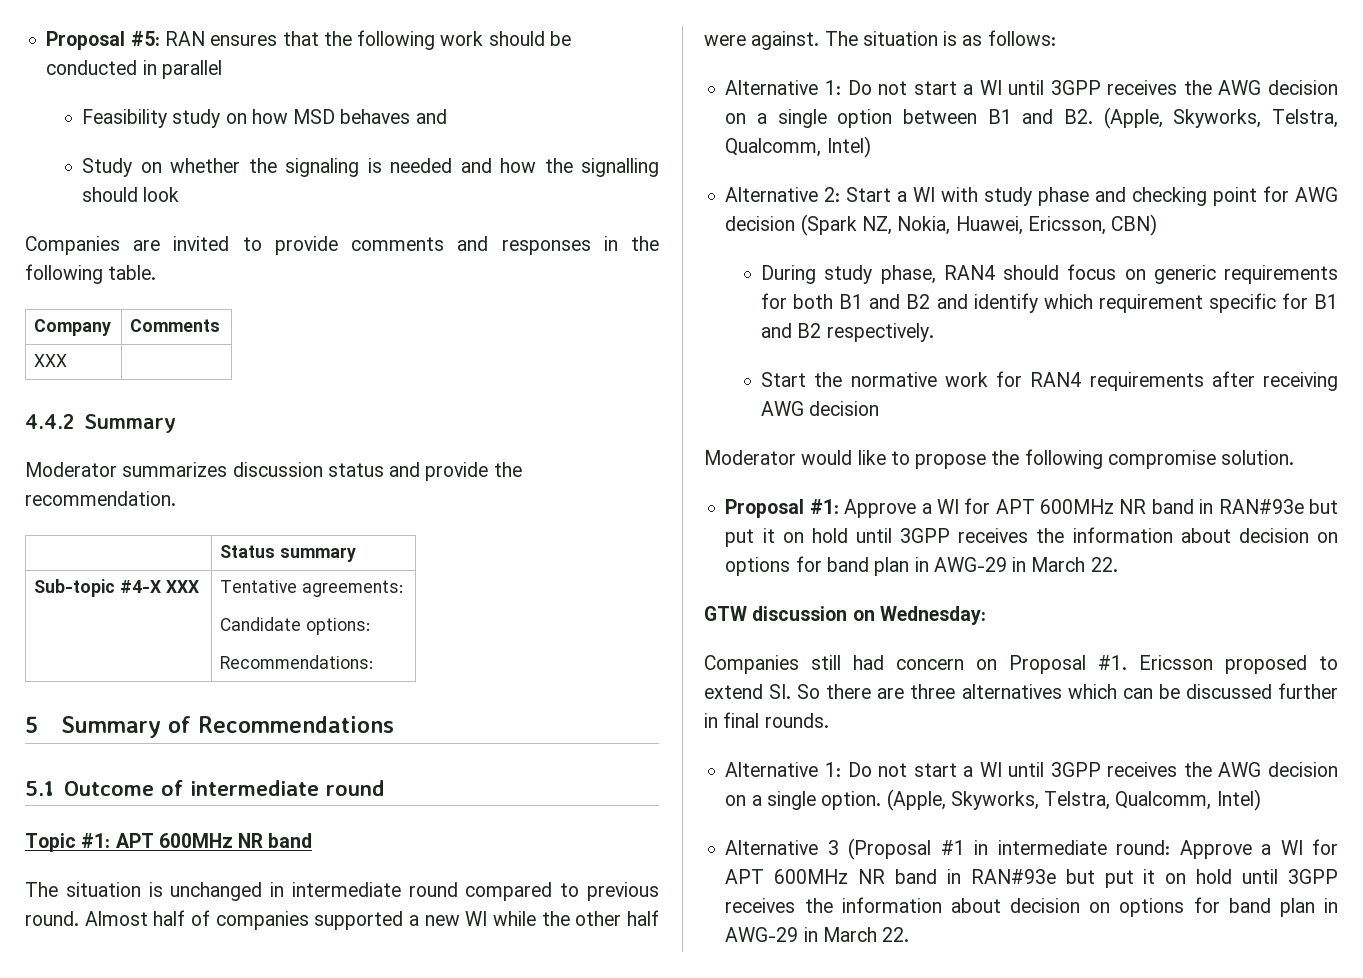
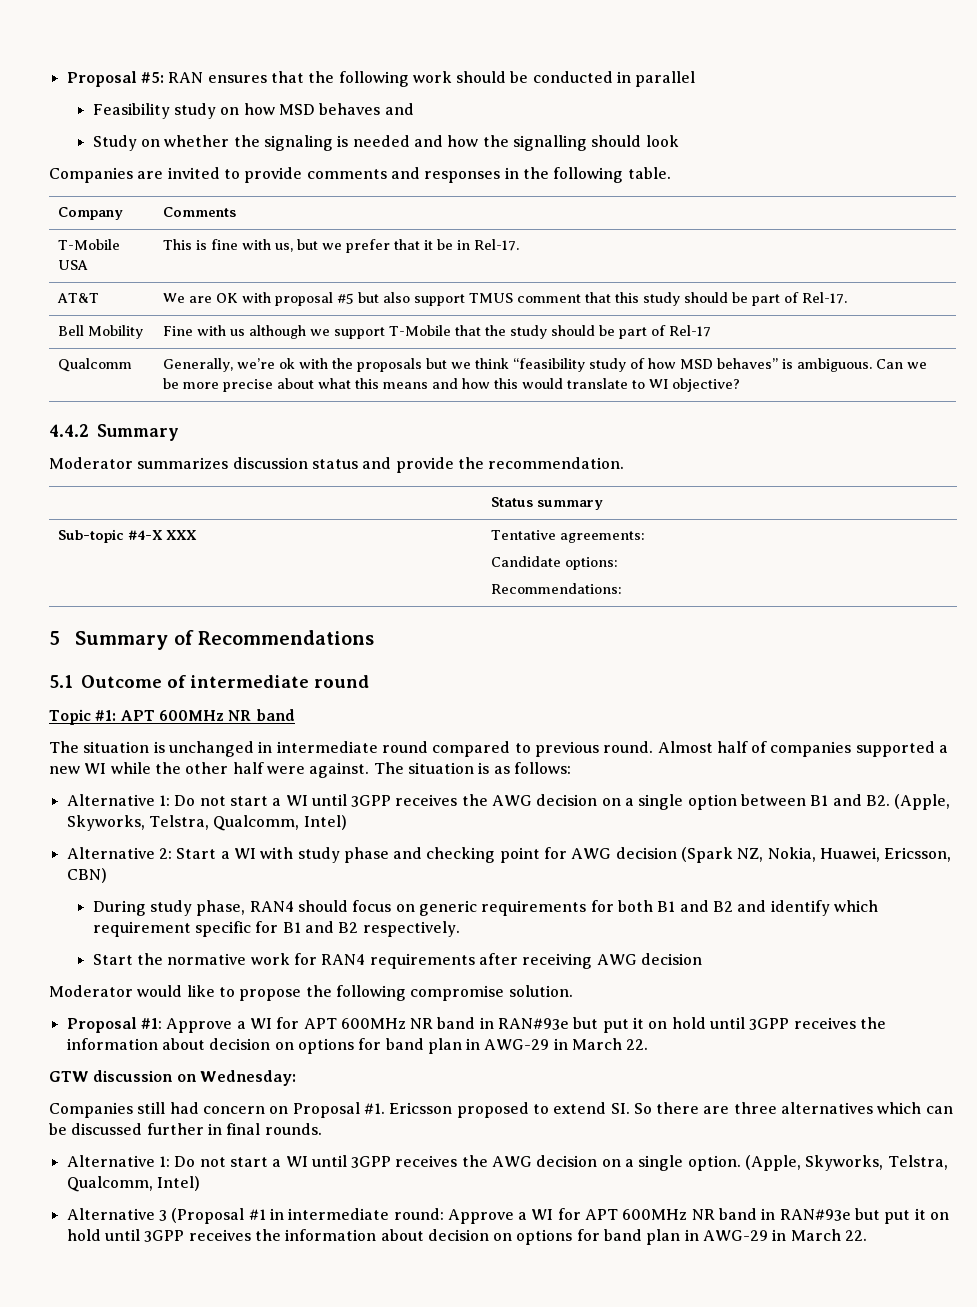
  Company | Comments
- XXX |
+ T-Mobile USA | This is fine with us, but we prefer that it be in Rel-17.
+ AT&T | We are OK with proposal #5 but also support TMUS comment that this study should be part of Rel-17.
+ Bell Mobility | Fine with us although we support T-Mobile that the study should be part of Rel-17
+ Qualcomm | Generally, we’re ok with the proposals but we think “feasibility study of how MSD behaves” is ambiguous. Can we be more precise about what this means and how this would translate to WI objective?

